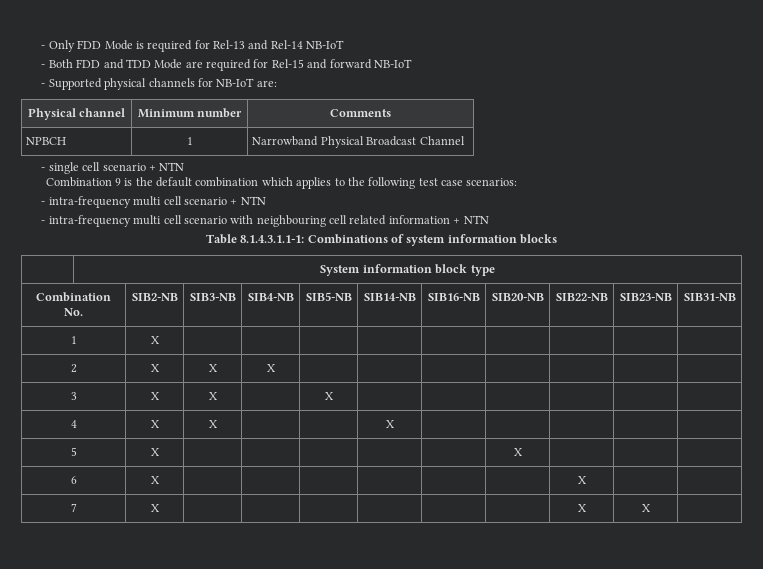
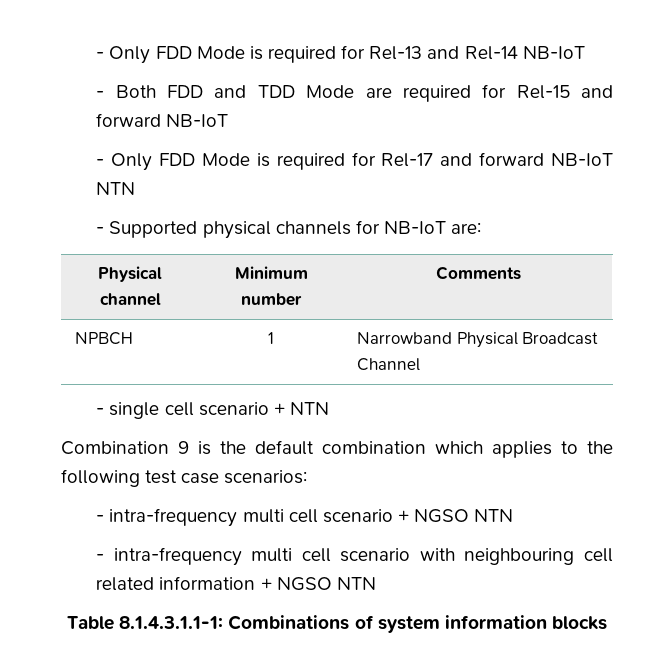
+ - Only FDD Mode is required for Rel-17 and forward NB-IoT NTN
- - intra-frequency multi cell scenario + NTN
+ - intra-frequency multi cell scenario + NGSO NTN
- - intra-frequency multi cell scenario with neighbouring cell related information + NTN
+ - intra-frequency multi cell scenario with neighbouring cell related information + NGSO NTN
- | System information block type
- Combination No. | SIB2-NB | SIB3-NB | SIB4-NB | SIB5-NB | SIB14-NB | SIB16-NB | SIB20-NB | SIB22-NB | SIB23-NB | SIB31-NB
- 1 | X | | | | | | | | |
- 2 | X | X | X | | | | | | |
- 3 | X | X | | X | | | | | |
- 4 | X | X | | | X | | | | |
- 5 | X | | | | | | X | | |
- 6 | X | | | | | | | X | |
- 7 | X | | | | | | | X | X |

